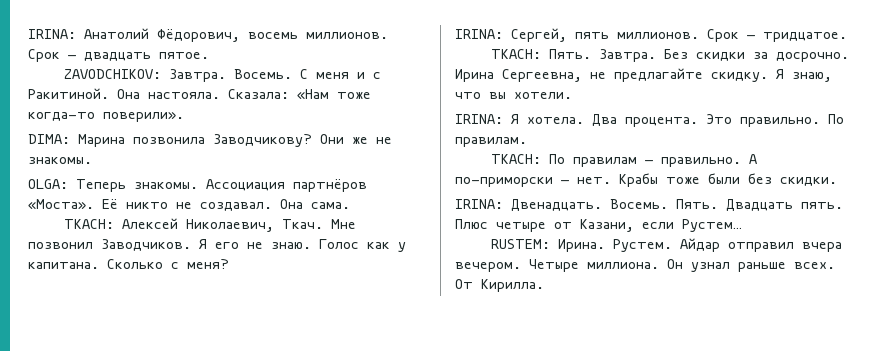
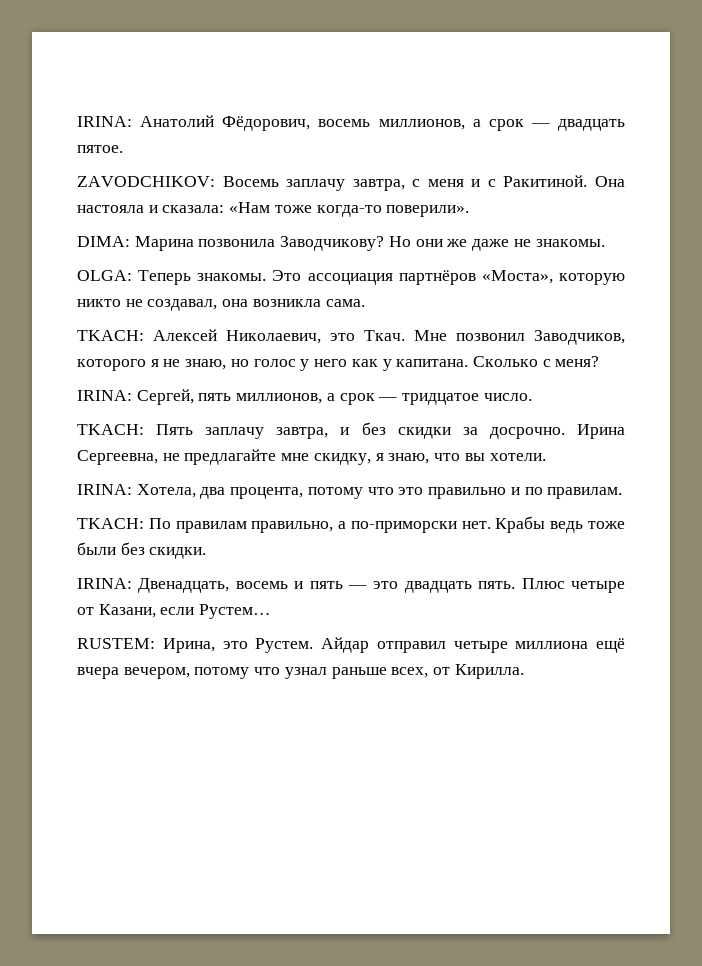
- IRINA: Анатолий Фёдорович, восемь миллионов. Срок — двадцать пятое.
+ IRINA: Анатолий Фёдорович, восемь миллионов, а срок — двадцать пятое.
- ZAVODCHIKOV: Завтра. Восемь. С меня и с Ракитиной.
+ ZAVODCHIKOV: Восемь заплачу завтра, с меня и с Ракитиной.
- Она настояла. Сказала: «Нам тоже когда-то поверили».
+ Она настояла и сказала: «Нам тоже когда-то поверили».
- Они же не знакомы.
+ Но они же даже не знакомы.
- Ассоциация партнёров «Моста». Её никто не создавал. Она сама.
+ Это ассоциация партнёров «Моста», которую никто не создавал, она возникла сама.
- TKACH: Алексей Николаевич, Ткач.
+ TKACH: Алексей Николаевич, это Ткач.
- Мне позвонил Заводчиков. Я его не знаю. Голос как у капитана.
+ Мне позвонил Заводчиков, которого я не знаю, но голос у него как у капитана.
- IRINA: Сергей, пять миллионов. Срок — тридцатое.
- TKACH: Пять. Завтра. Без скидки за досрочно.
+ IRINA: Сергей, пять миллионов, а срок — тридцатое число.
+ TKACH: Пять заплачу завтра, и без скидки за досрочно.
- Ирина Сергеевна, не предлагайте скидку. Я знаю, что вы хотели.
+ Ирина Сергеевна, не предлагайте мне скидку, я знаю, что вы хотели.
- IRINA: Я хотела. Два процента. Это правильно. По правилам.
+ IRINA: Хотела, два процента, потому что это правильно и по правилам.
- TKACH: По правилам — правильно. А по-приморски — нет.
+ TKACH: По правилам правильно, а по-приморски нет.
- Крабы тоже были без скидки.
+ Крабы ведь тоже были без скидки.
- IRINA: Двенадцать. Восемь. Пять. Двадцать пять.
+ IRINA: Двенадцать, восемь и пять — это двадцать пять.
- RUSTEM: Ирина. Рустем.
+ RUSTEM: Ирина, это Рустем.
- Айдар отправил вчера вечером. Четыре миллиона. Он узнал раньше всех. От Кирилла.
+ Айдар отправил четыре миллиона ещё вчера вечером, потому что узнал раньше всех, от Кирилла.

